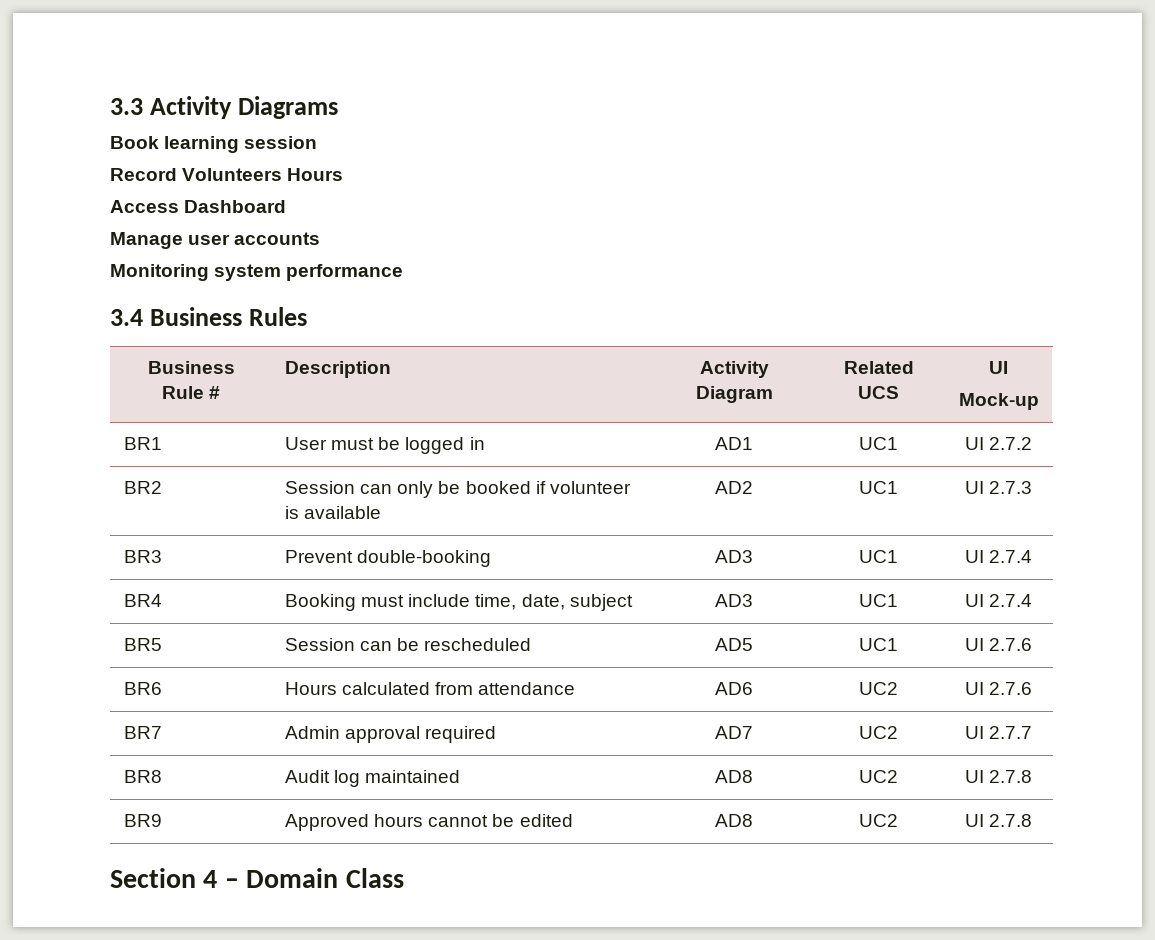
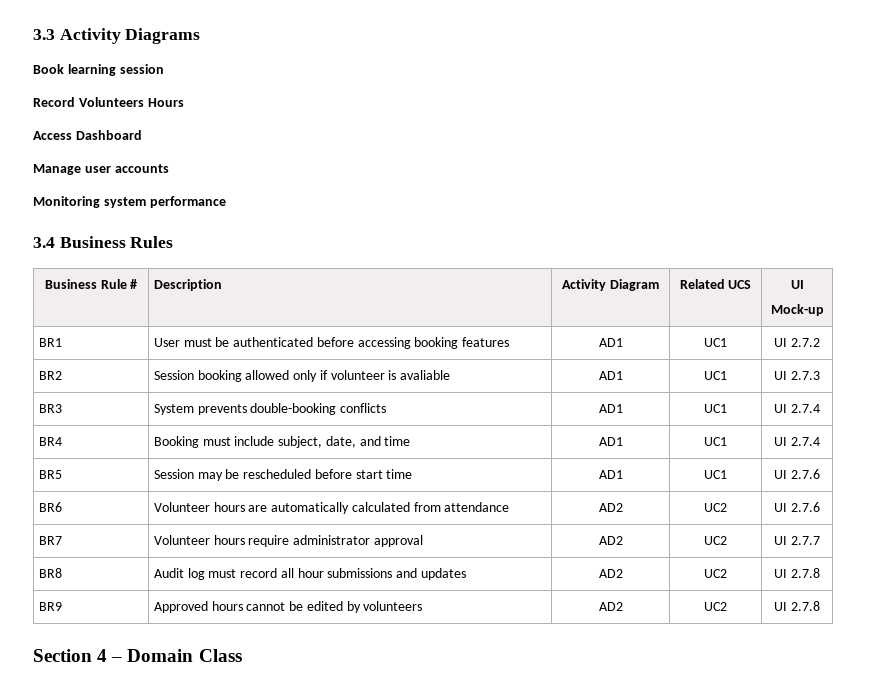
- BR1 | User must be logged in | AD1 | UC1 | UI 2.7.2
+ BR1 | User must be authenticated before accessing booking features | AD1 | UC1 | UI 2.7.2
- BR2 | Session can only be booked if volunteer is available | AD2 | UC1 | UI 2.7.3
+ BR2 | Session booking allowed only if volunteer is avaliable | AD1 | UC1 | UI 2.7.3
- BR3 | Prevent double-booking | AD3 | UC1 | UI 2.7.4
+ BR3 | System prevents double-booking conflicts | AD1 | UC1 | UI 2.7.4
- BR4 | Booking must include time, date, subject | AD3 | UC1 | UI 2.7.4
+ BR4 | Booking must include subject, date, and time | AD1 | UC1 | UI 2.7.4
- BR5 | Session can be rescheduled | AD5 | UC1 | UI 2.7.6
+ BR5 | Session may be rescheduled before start time | AD1 | UC1 | UI 2.7.6
- BR6 | Hours calculated from attendance | AD6 | UC2 | UI 2.7.6
+ BR6 | Volunteer hours are automatically calculated from attendance | AD2 | UC2 | UI 2.7.6
- BR7 | Admin approval required | AD7 | UC2 | UI 2.7.7
+ BR7 | Volunteer hours require administrator approval | AD2 | UC2 | UI 2.7.7
- BR8 | Audit log maintained | AD8 | UC2 | UI 2.7.8
+ BR8 | Audit log must record all hour submissions and updates | AD2 | UC2 | UI 2.7.8
- BR9 | Approved hours cannot be edited | AD8 | UC2 | UI 2.7.8
+ BR9 | Approved hours cannot be edited by volunteers | AD2 | UC2 | UI 2.7.8

